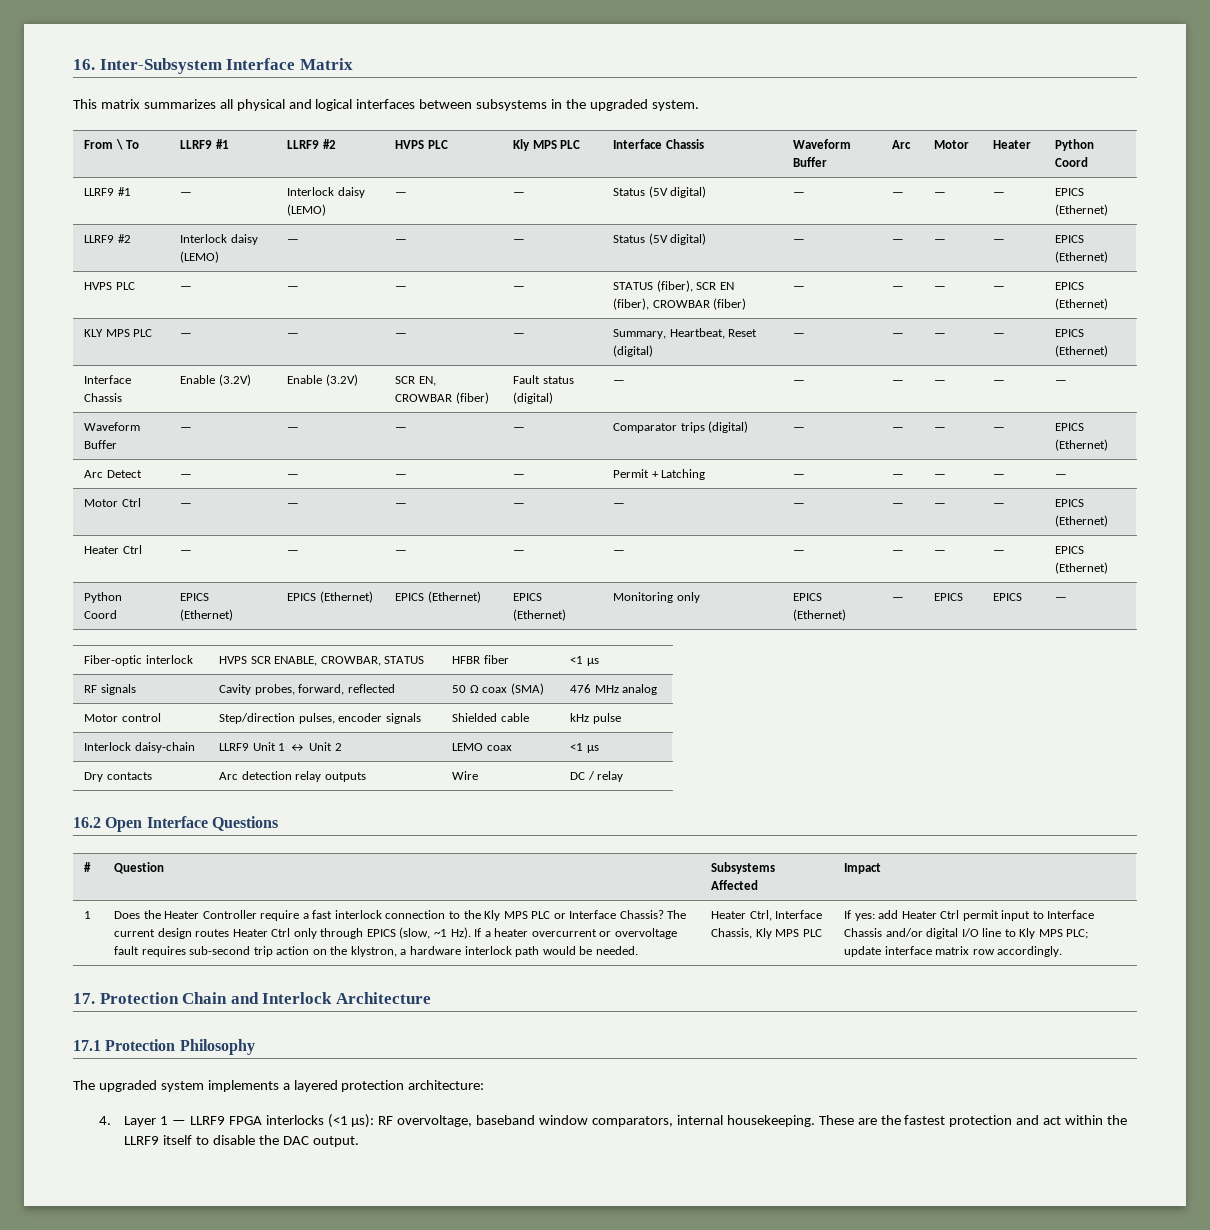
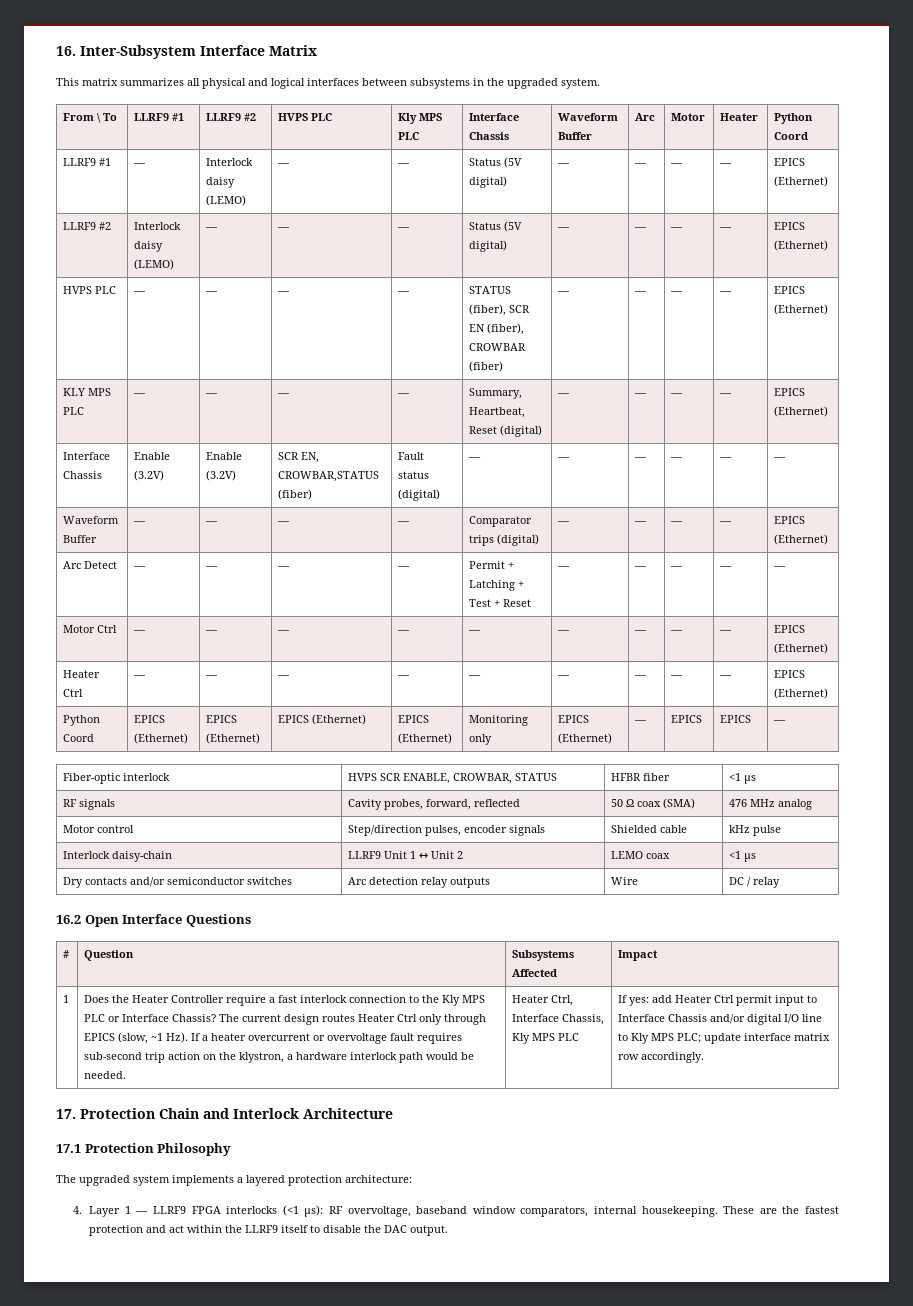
- Interface Chassis | Enable (3.2V) | Enable (3.2V) | SCR EN, CROWBAR (fiber) | Fault status (digital) | — | — | — | — | — | —
+ Interface Chassis | Enable (3.2V) | Enable (3.2V) | SCR EN, CROWBAR,STATUS (fiber) | Fault status (digital) | — | — | — | — | — | —
- Arc Detect | — | — | — | — | Permit + Latching | — | — | — | — | —
+ Arc Detect | — | — | — | — | Permit + Latching + Test + Reset | — | — | — | — | —
- Dry contacts | Arc detection relay outputs | Wire | DC / relay
+ Dry contacts and/or semiconductor switches | Arc detection relay outputs | Wire | DC / relay

